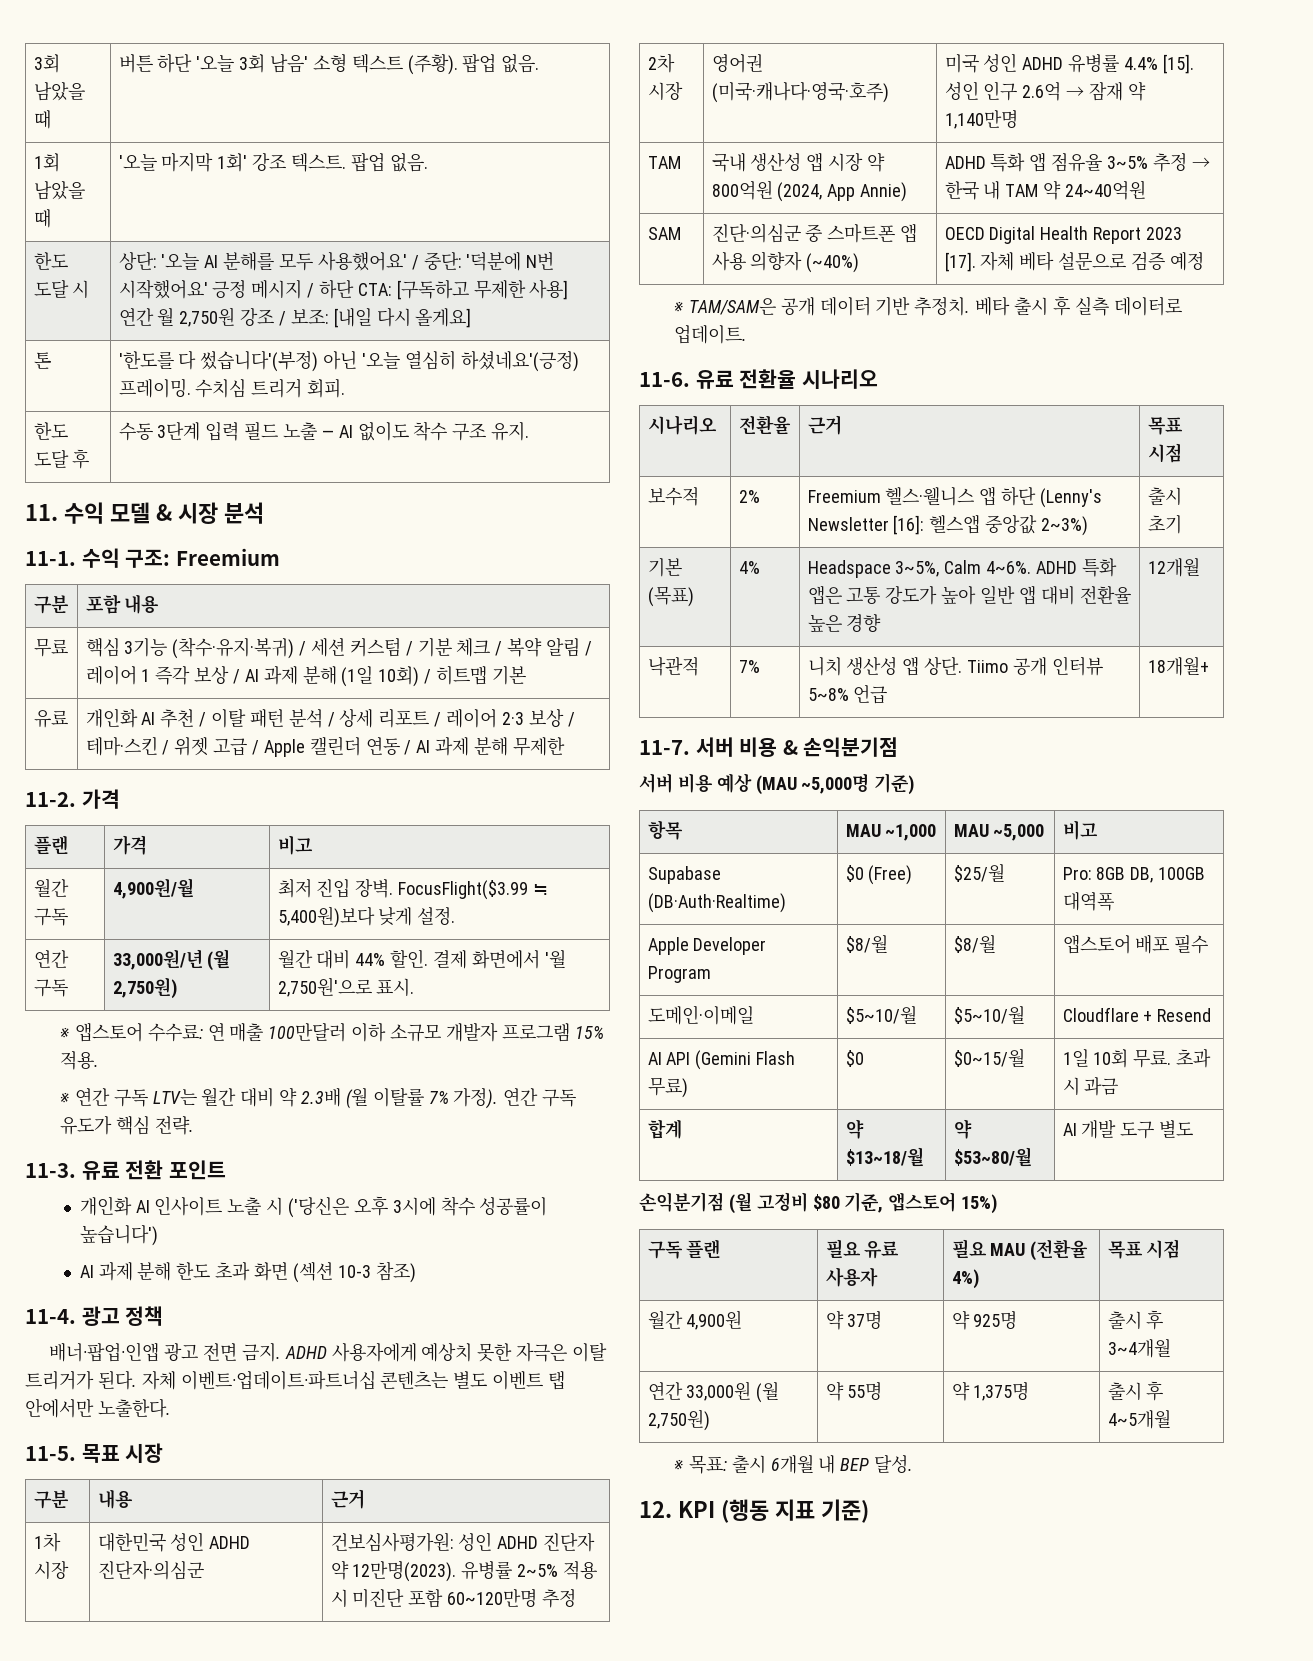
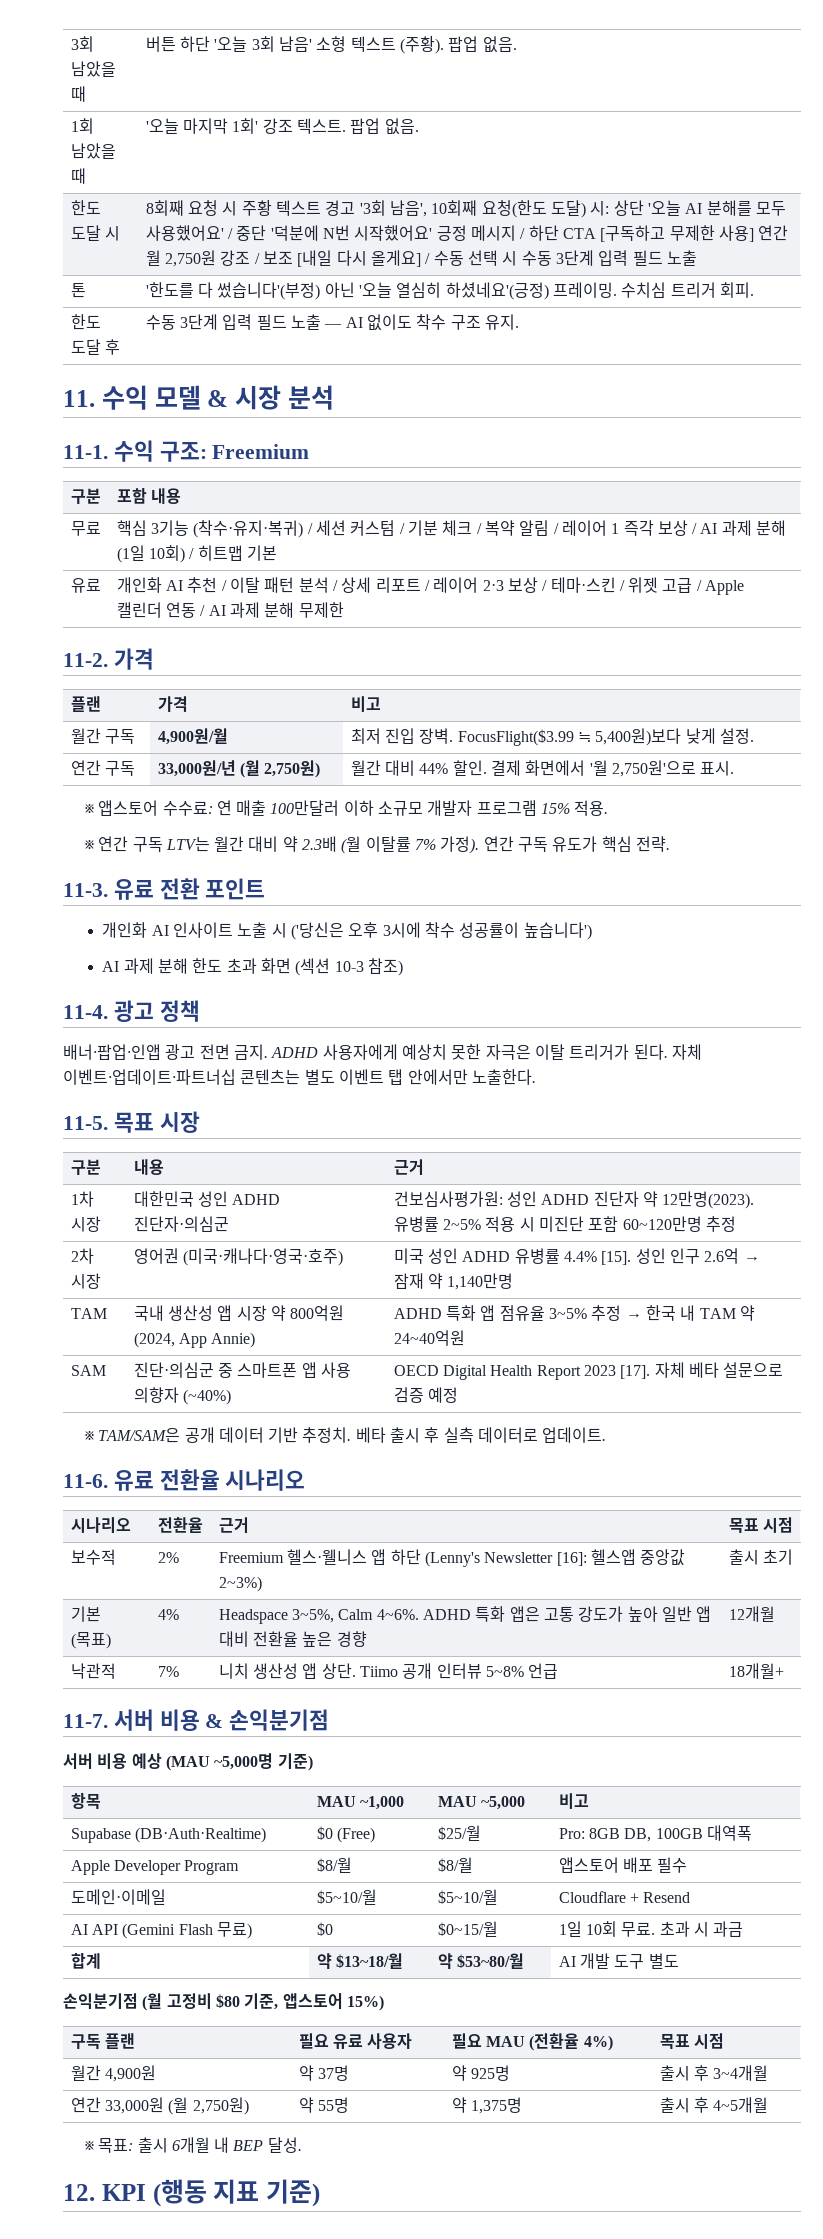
- 상단: '오늘 AI 분해를 모두 사용했어요' / 중단: '덕분에 N번 시작했어요' 긍정 메시지 / 하단 CTA: [구독하고 무제한 사용] 연간 월 2,750원 강조 / 보조: [내일 다시 올게요]
+ 8회째 요청 시 주황 텍스트 경고 '3회 남음', 10회째 요청(한도 도달) 시: 상단 '오늘 AI 분해를 모두 사용했어요' / 중단 '덕분에 N번 시작했어요' 긍정 메시지 / 하단 CTA [구독하고 무제한 사용] 연간 월 2,750원 강조 / 보조 [내일 다시 올게요] / 수동 선택 시 수동 3단계 입력 필드 노출

